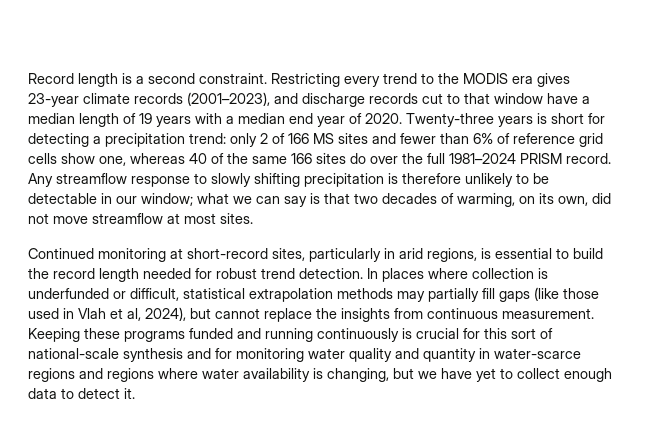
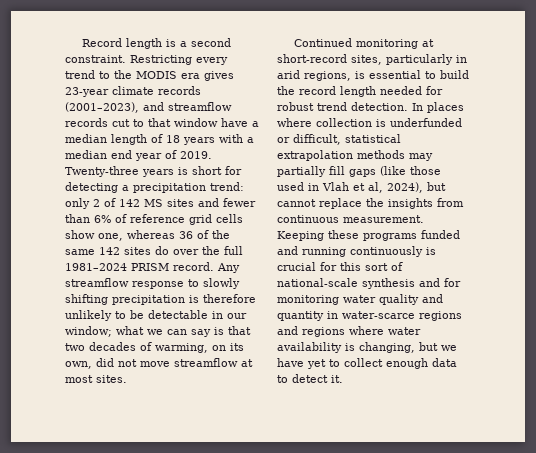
- Restricting every trend to the MODIS era gives 23-year climate records (2001–2023), and discharge records cut to that window have a median length of 19 years with a median end year of 2020.
+ Restricting every trend to the MODIS era gives 23-year climate records (2001–2023), and streamflow records cut to that window have a median length of 18 years with a median end year of 2019.
- Twenty-three years is short for detecting a precipitation trend: only 2 of 166 MS sites and fewer than 6% of reference grid cells show one, whereas 40 of the same 166 sites do over the full 1981–2024 PRISM record.
+ Twenty-three years is short for detecting a precipitation trend: only 2 of 142 MS sites and fewer than 6% of reference grid cells show one, whereas 36 of the same 142 sites do over the full 1981–2024 PRISM record.

